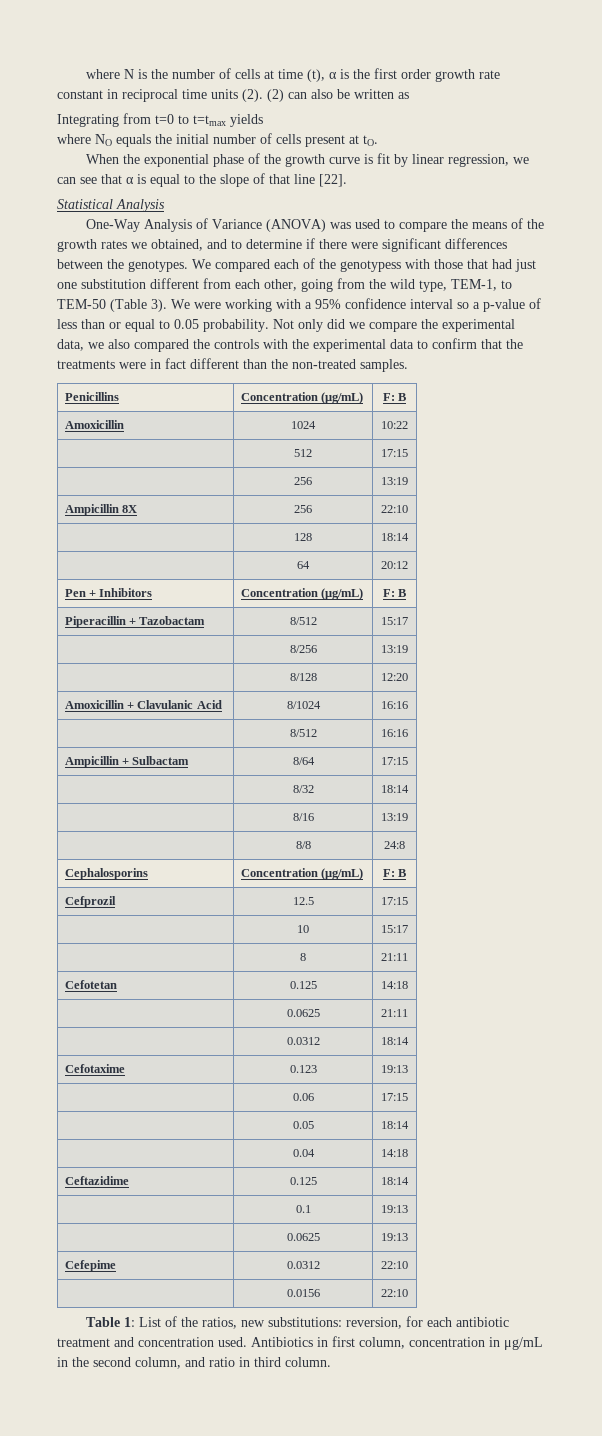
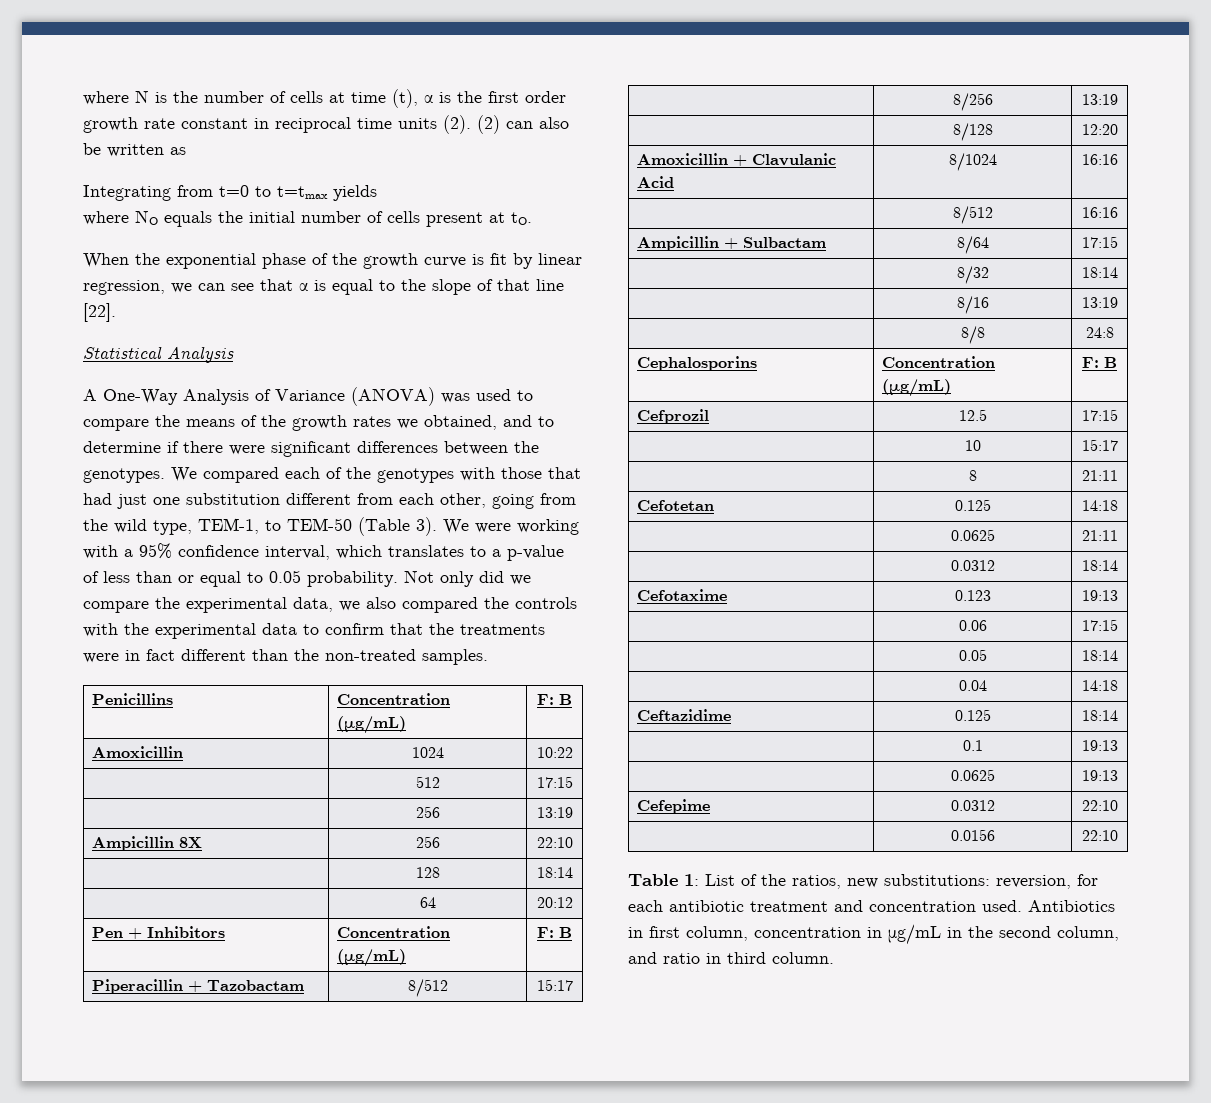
- One-Way Analysis of Variance (ANOVA) was used to compare the means of the growth rates we obtained, and to determine if there were significant differences between the genotypes.
+ A One-Way Analysis of Variance (ANOVA) was used to compare the means of the growth rates we obtained, and to determine if there were significant differences between the genotypes.
- We compared each of the genotypess with those that had just one substitution different from each other, going from the wild type, TEM-1, to TEM-50 (Table 3).
+ We compared each of the genotypes with those that had just one substitution different from each other, going from the wild type, TEM-1, to TEM-50 (Table 3).
- We were working with a 95% confidence interval so a p-value of less than or equal to 0.05 probability.
+ We were working with a 95% confidence interval, which translates to a p-value of less than or equal to 0.05 probability.

